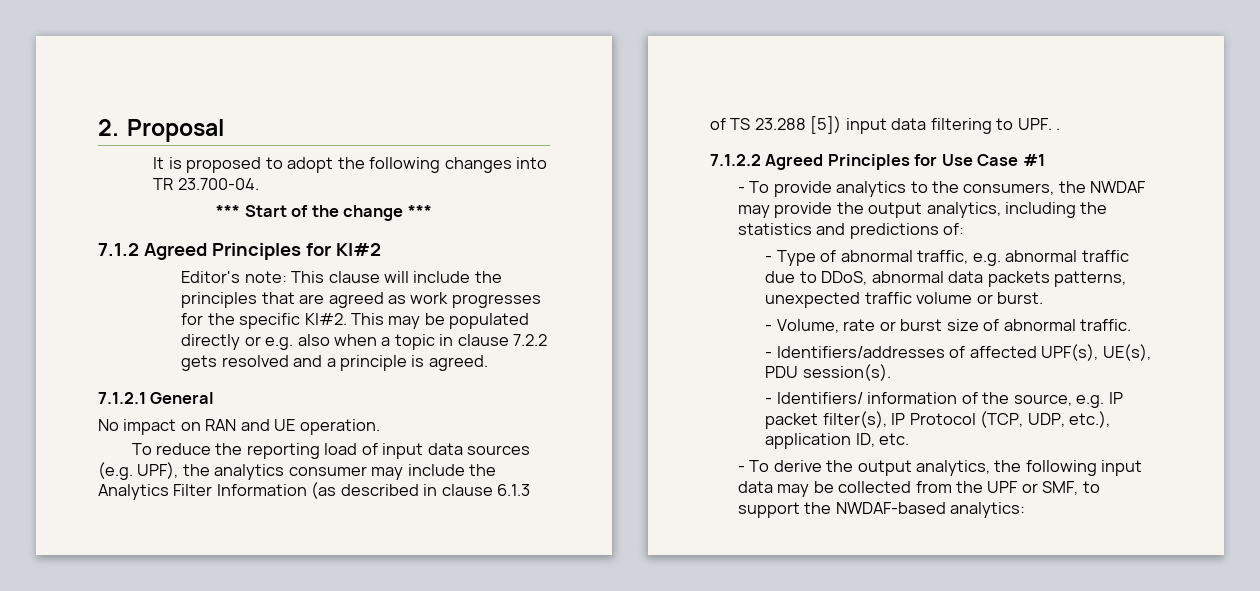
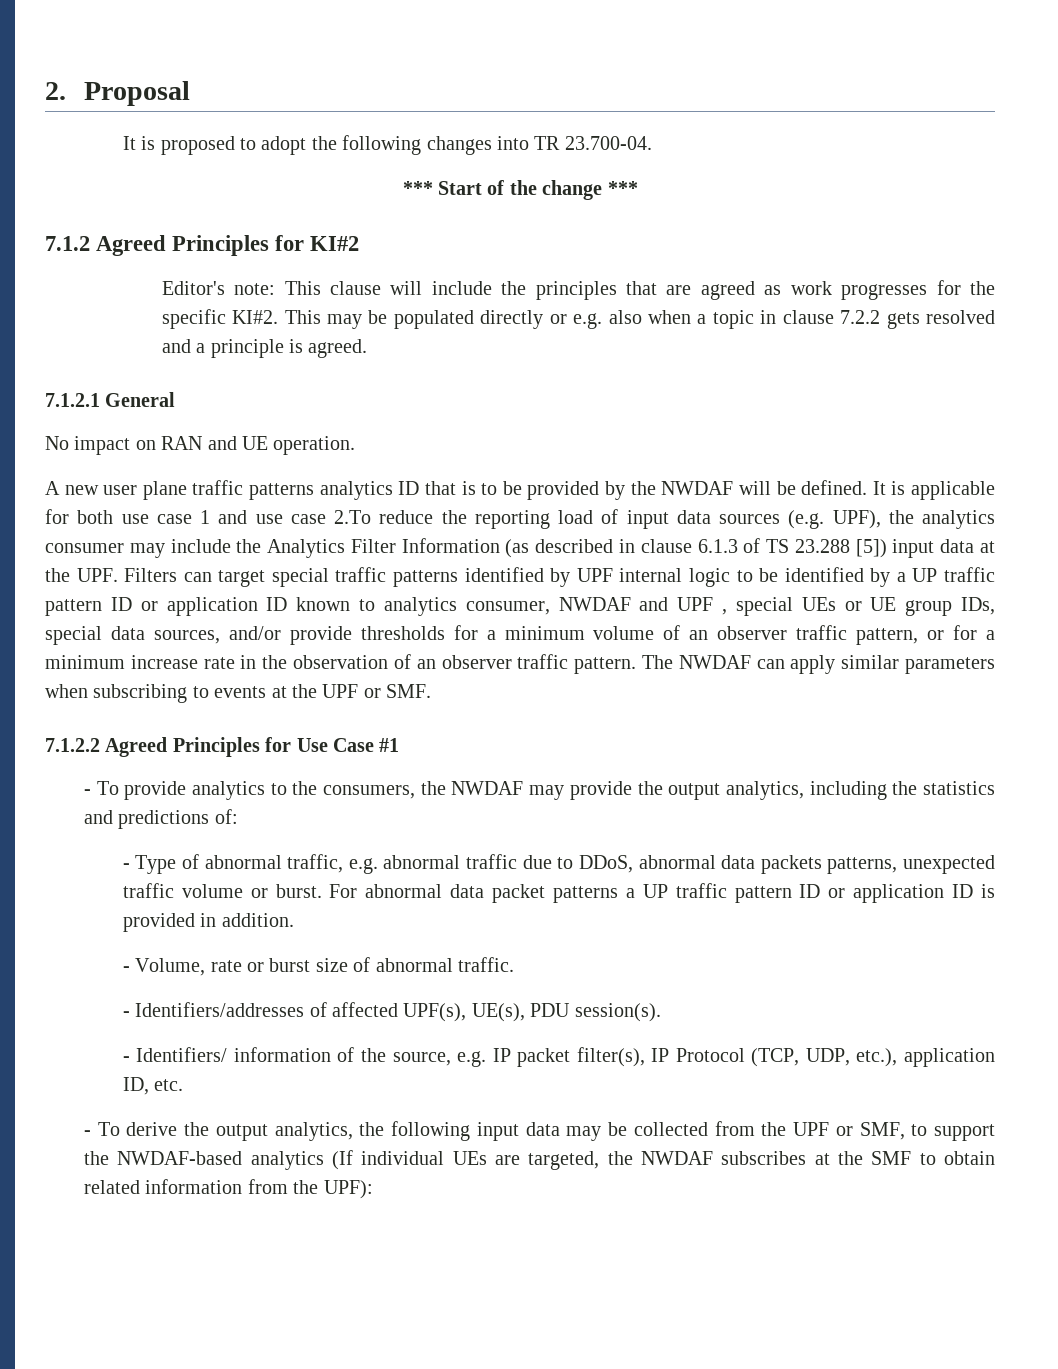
- To reduce the reporting load of input data sources (e.g. UPF), the analytics consumer may include the Analytics Filter Information (as described in clause 6.1.3 of TS 23.288 [5]) input data filtering to UPF. .
+ A new user plane traffic patterns analytics ID that is to be provided by the NWDAF will be defined. It is applicable for both use case 1 and use case 2.To reduce the reporting load of input data sources (e.g. UPF), the analytics consumer may include the Analytics Filter Information (as described in clause 6.1.3 of TS 23.288 [5]) input data at the UPF. Filters can target special traffic patterns identified by UPF internal logic to be identified by a UP traffic pattern ID or application ID known to analytics consumer, NWDAF and UPF , special UEs or UE group IDs, special data sources, and/or provide thresholds for a minimum volume of an observer traffic pattern, or for a minimum increase rate in the observation of an observer traffic pattern. The NWDAF can apply similar parameters when subscribing to events at the UPF or SMF.
+ For abnormal data packet patterns a UP traffic pattern ID or application ID is provided in addition.
- - To derive the output analytics, the following input data may be collected from the UPF or SMF, to support the NWDAF-based analytics:
+ - To derive the output analytics, the following input data may be collected from the UPF or SMF, to support the NWDAF-based analytics (If individual UEs are targeted, the NWDAF subscribes at the SMF to obtain related information from the UPF):

